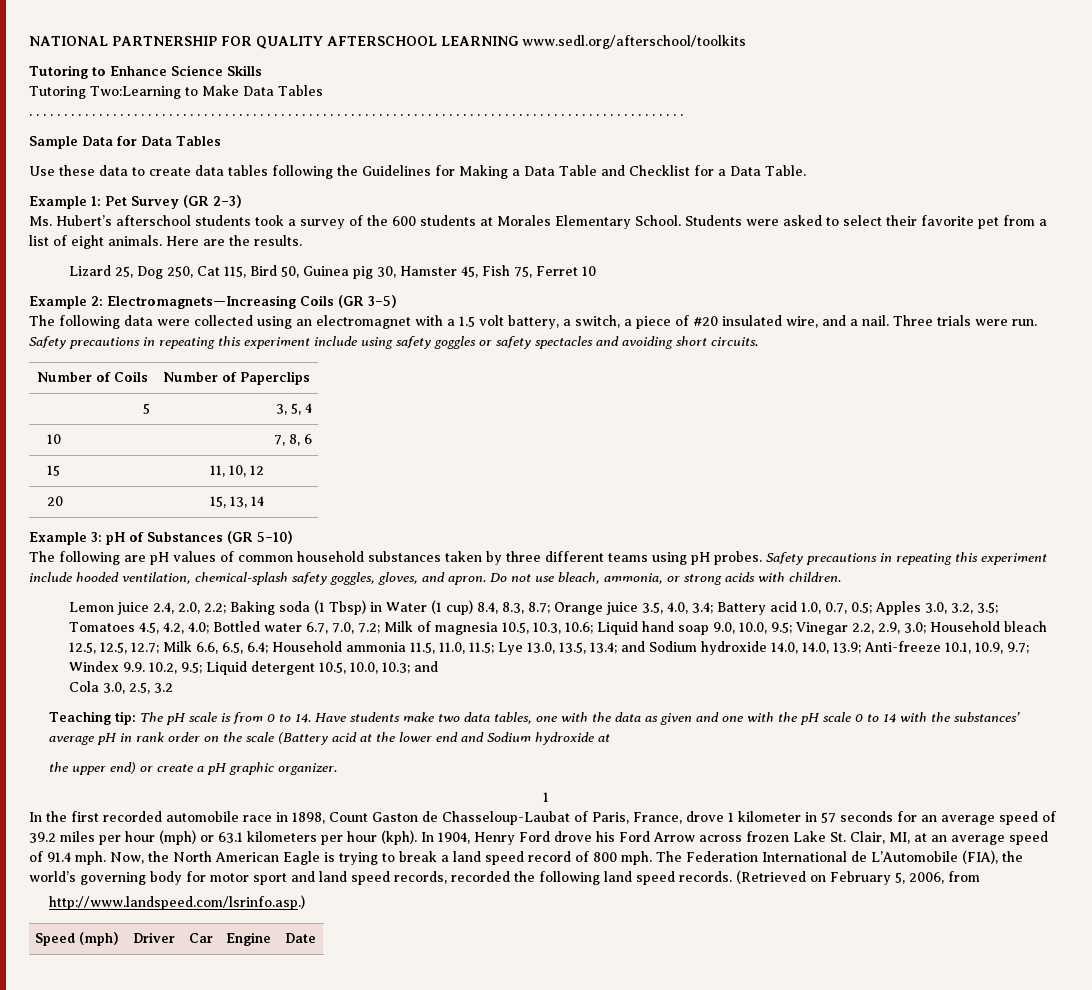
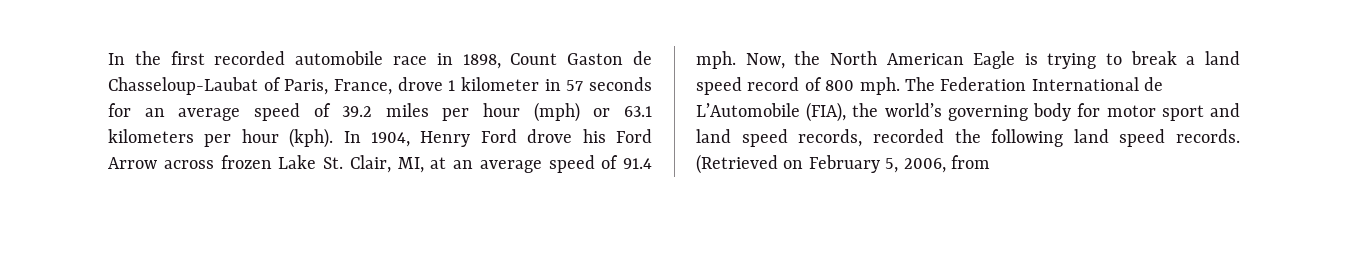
- NATIONAL PARTNERSHIP FOR QUALITY AFTERSCHOOL LEARNING www.sedl.org/afterschool/toolkits
- Tutoring to Enhance Science Skills
- Tutoring Two:Learning to Make Data Tables
- . . . . . . . . . . . . . . . . . . . . . . . . . . . . . . . . . . . . . . . . . . . . . . . . . . . . . . . . . . . . . . . . . . . . . . . . . . . . . . . . . . . . . . . . . . . . . .
- Sample Data for Data Tables
- Use these data to create data tables following the Guidelines for Making a Data Table and Checklist for a Data Table.
- Example 1: Pet Survey (GR 2–3)
- Ms. Hubert’s afterschool students took a survey of the 600 students at Morales Elementary School. Students were asked to select their favorite pet from a list of eight animals. Here are the results.
- Lizard 25, Dog 250, Cat 115, Bird 50, Guinea pig 30, Hamster 45, Fish 75, Ferret 10
- Example 2: Electromagnets—Increasing Coils (GR 3–5)
- The following data were collected using an electromagnet with a 1.5 volt battery, a switch, a piece of #20 insulated wire, and a nail. Three trials were run. Safety precautions in repeating this experiment include using safety goggles or safety spectacles and avoiding short circuits.
- Number of Coils | Number of Paperclips
- 5 | 3, 5, 4
- 10 | 7, 8, 6
- 15 | 11, 10, 12
- 20 | 15, 13, 14
- Example 3: pH of Substances (GR 5–10)
- The following are pH values of common household substances taken by three different teams using pH probes. Safety precautions in repeating this experiment include hooded ventilation, chemical-splash safety goggles, gloves, and apron. Do not use bleach, ammonia, or strong acids with children.
- Lemon juice 2.4, 2.0, 2.2; Baking soda (1 Tbsp) in Water (1 cup) 8.4, 8.3, 8.7; Orange juice 3.5, 4.0, 3.4; Battery acid 1.0, 0.7, 0.5; Apples 3.0, 3.2, 3.5; Tomatoes 4.5, 4.2, 4.0; Bottled water 6.7, 7.0, 7.2; Milk of magnesia 10.5, 10.3, 10.6; Liquid hand soap 9.0, 10.0, 9.5; Vinegar 2.2, 2.9, 3.0; Household bleach 12.5, 12.5, 12.7; Milk 6.6, 6.5, 6.4; Household ammonia 11.5, 11.0, 11.5; Lye 13.0, 13.5, 13.4; and Sodium hydroxide 14.0, 14.0, 13.9; Anti-freeze 10.1, 10.9, 9.7; Windex 9.9. 10.2, 9.5; Liquid detergent 10.5, 10.0, 10.3; and
- Cola 3.0, 2.5, 3.2
- Teaching tip: The pH scale is from 0 to 14. Have students make two data tables, one with the data as given and one with the pH scale 0 to 14 with the substances’ average pH in rank order on the scale (Battery acid at the lower end and Sodium hydroxide at
- the upper end) or create a pH graphic organizer.
- 1
- http://www.landspeed.com/lsrinfo.asp.)
- Speed (mph) | Driver | Car | Engine | Date

